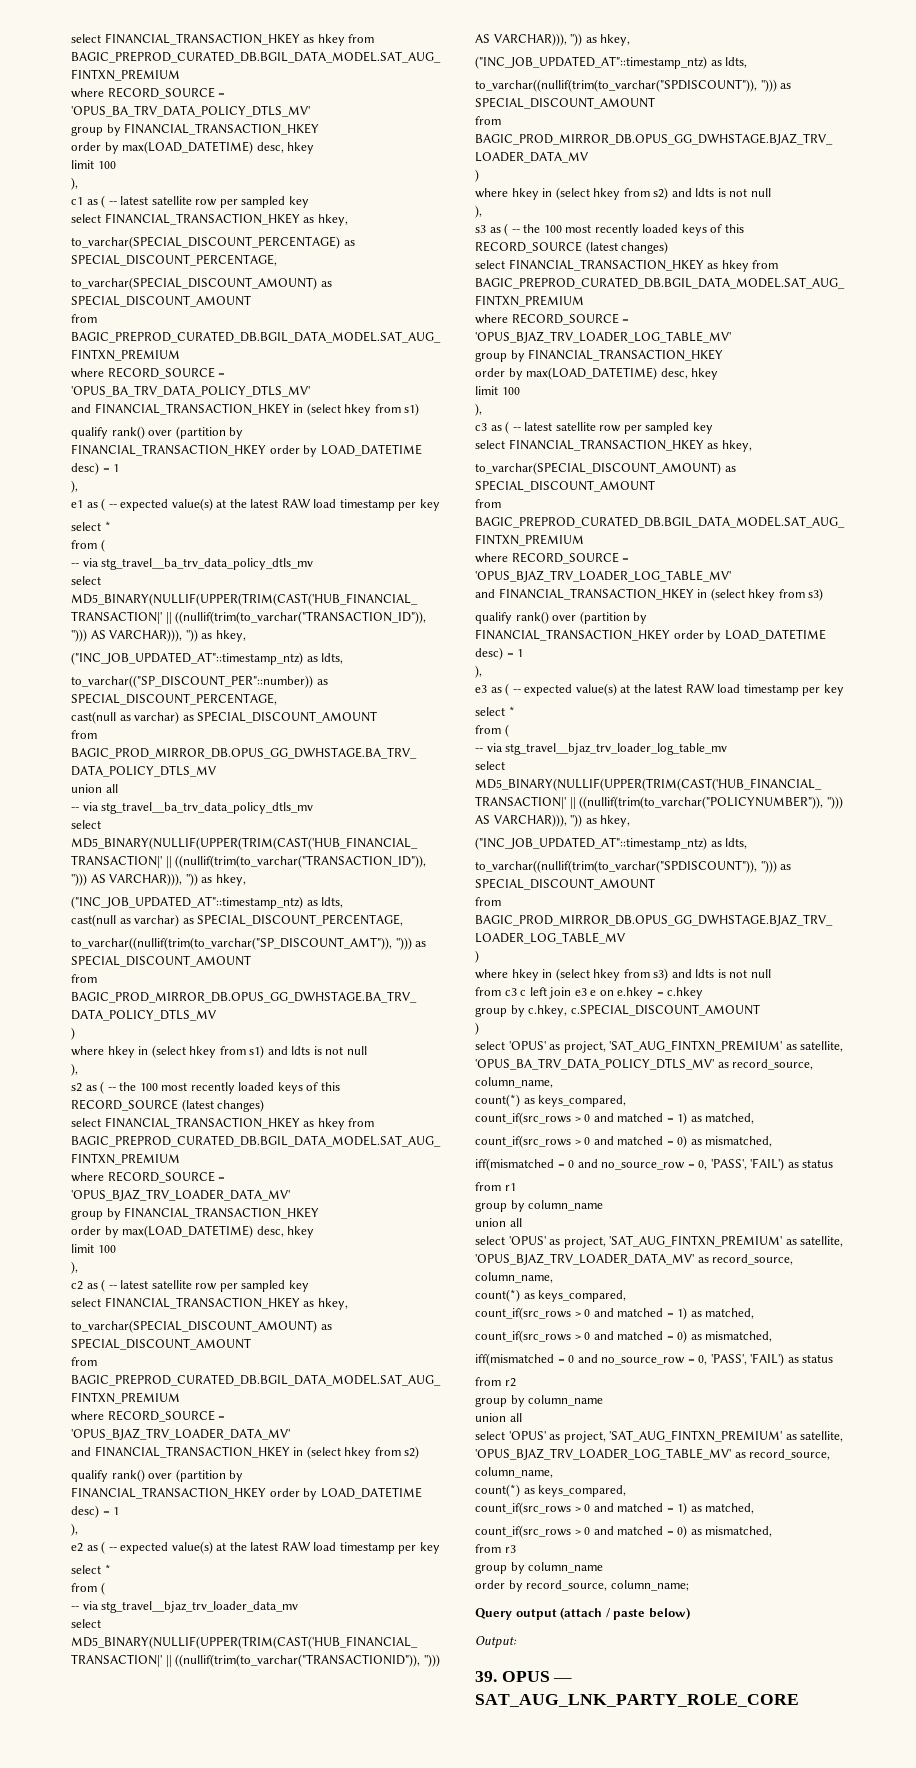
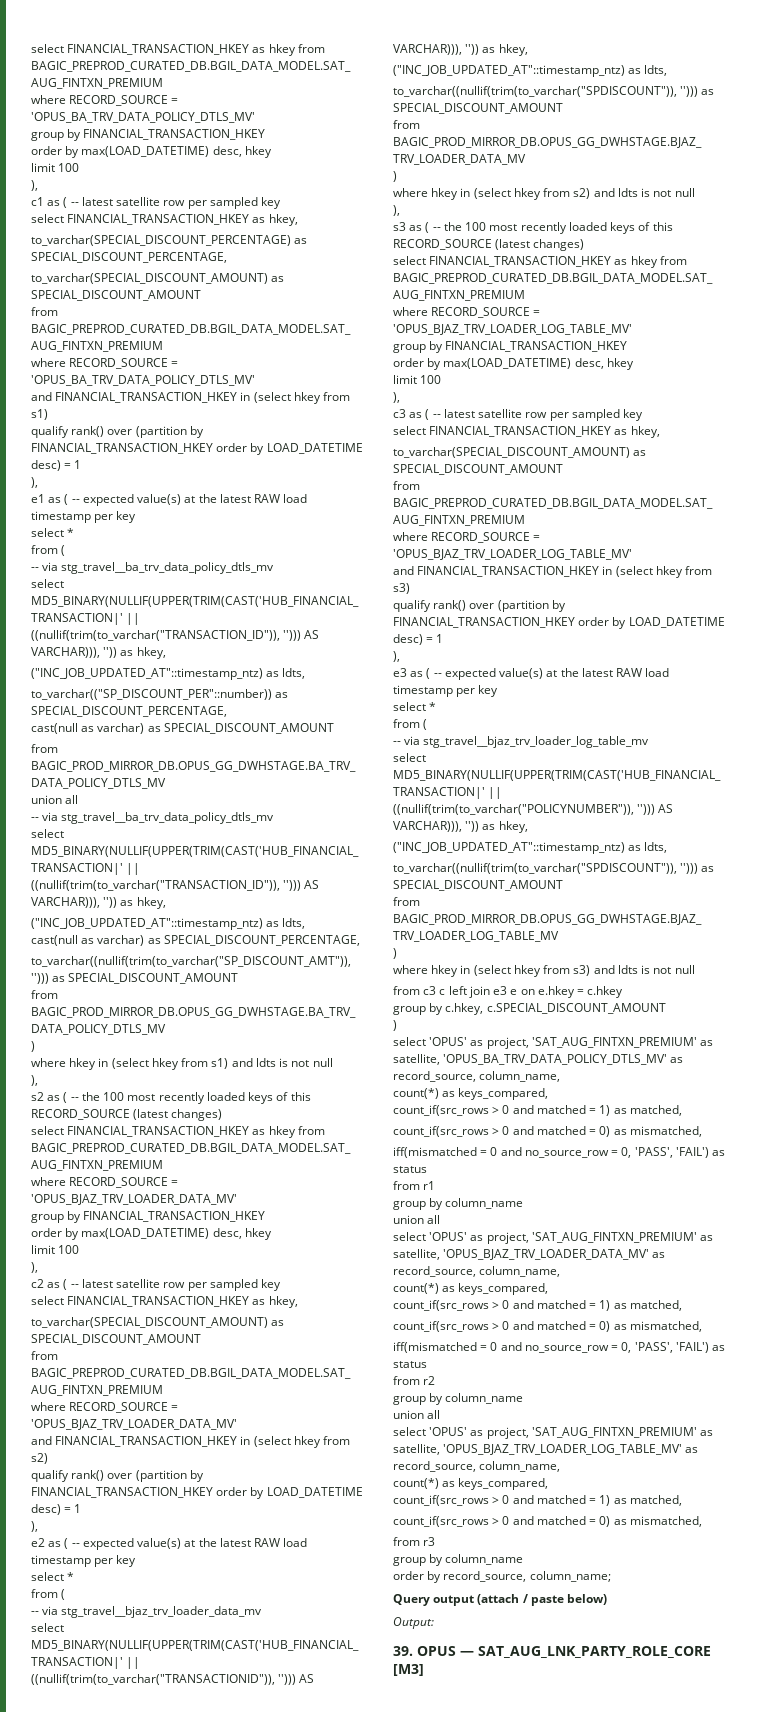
- 39. OPUS — SAT_AUG_LNK_PARTY_ROLE_CORE
+ 39. OPUS — SAT_AUG_LNK_PARTY_ROLE_CORE [M3]

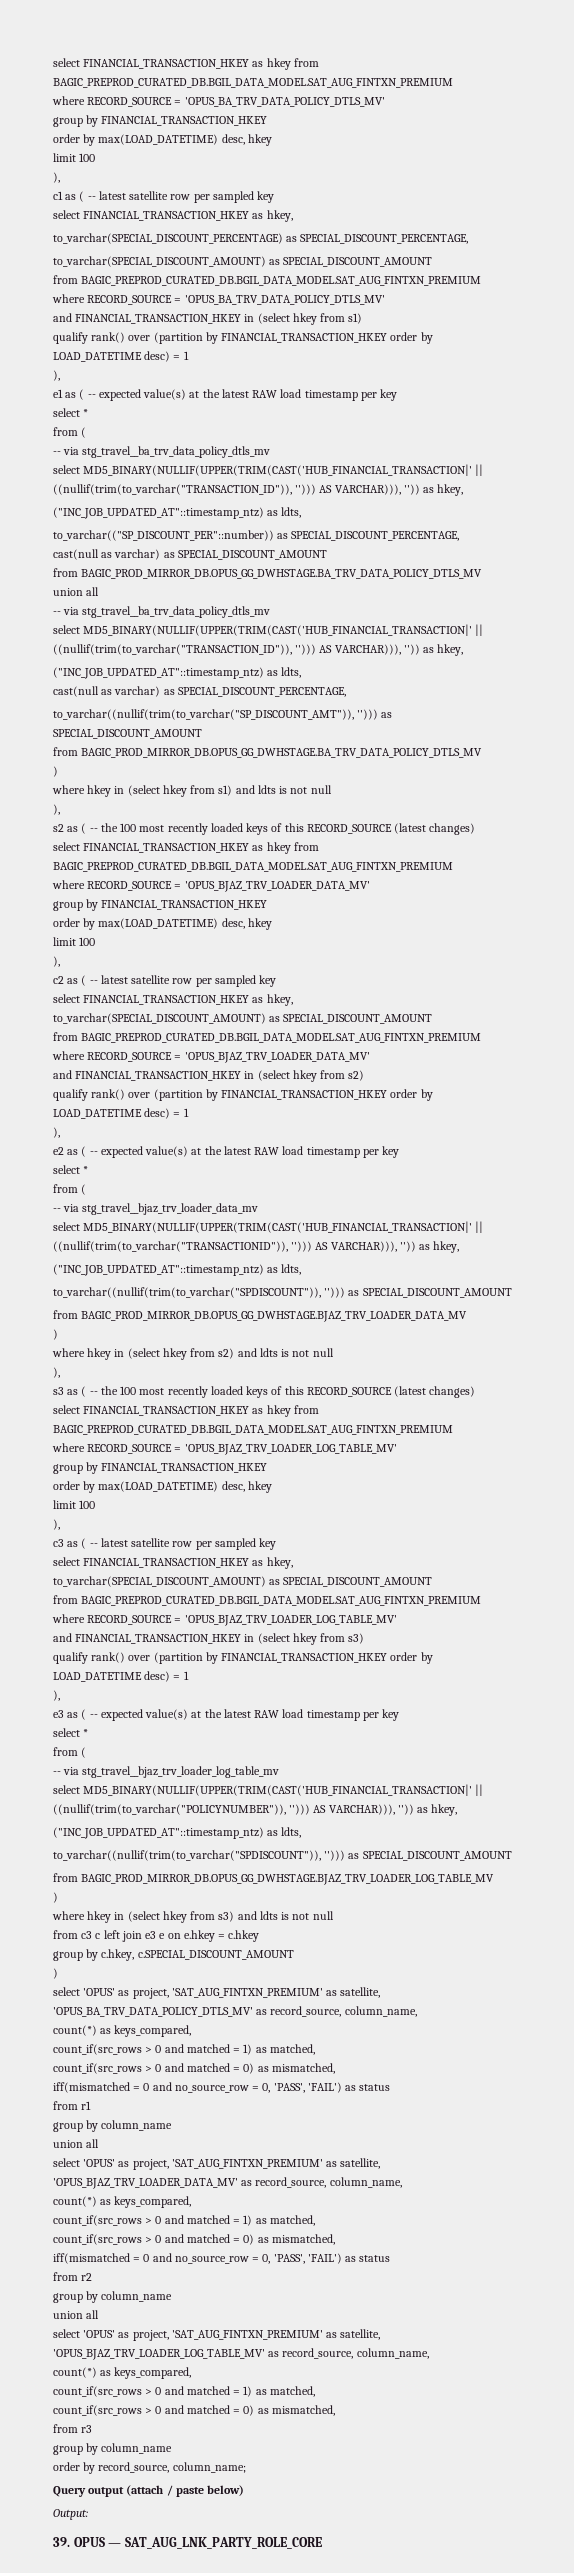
- 39. OPUS — SAT_AUG_LNK_PARTY_ROLE_CORE [M3]
+ 39. OPUS — SAT_AUG_LNK_PARTY_ROLE_CORE

